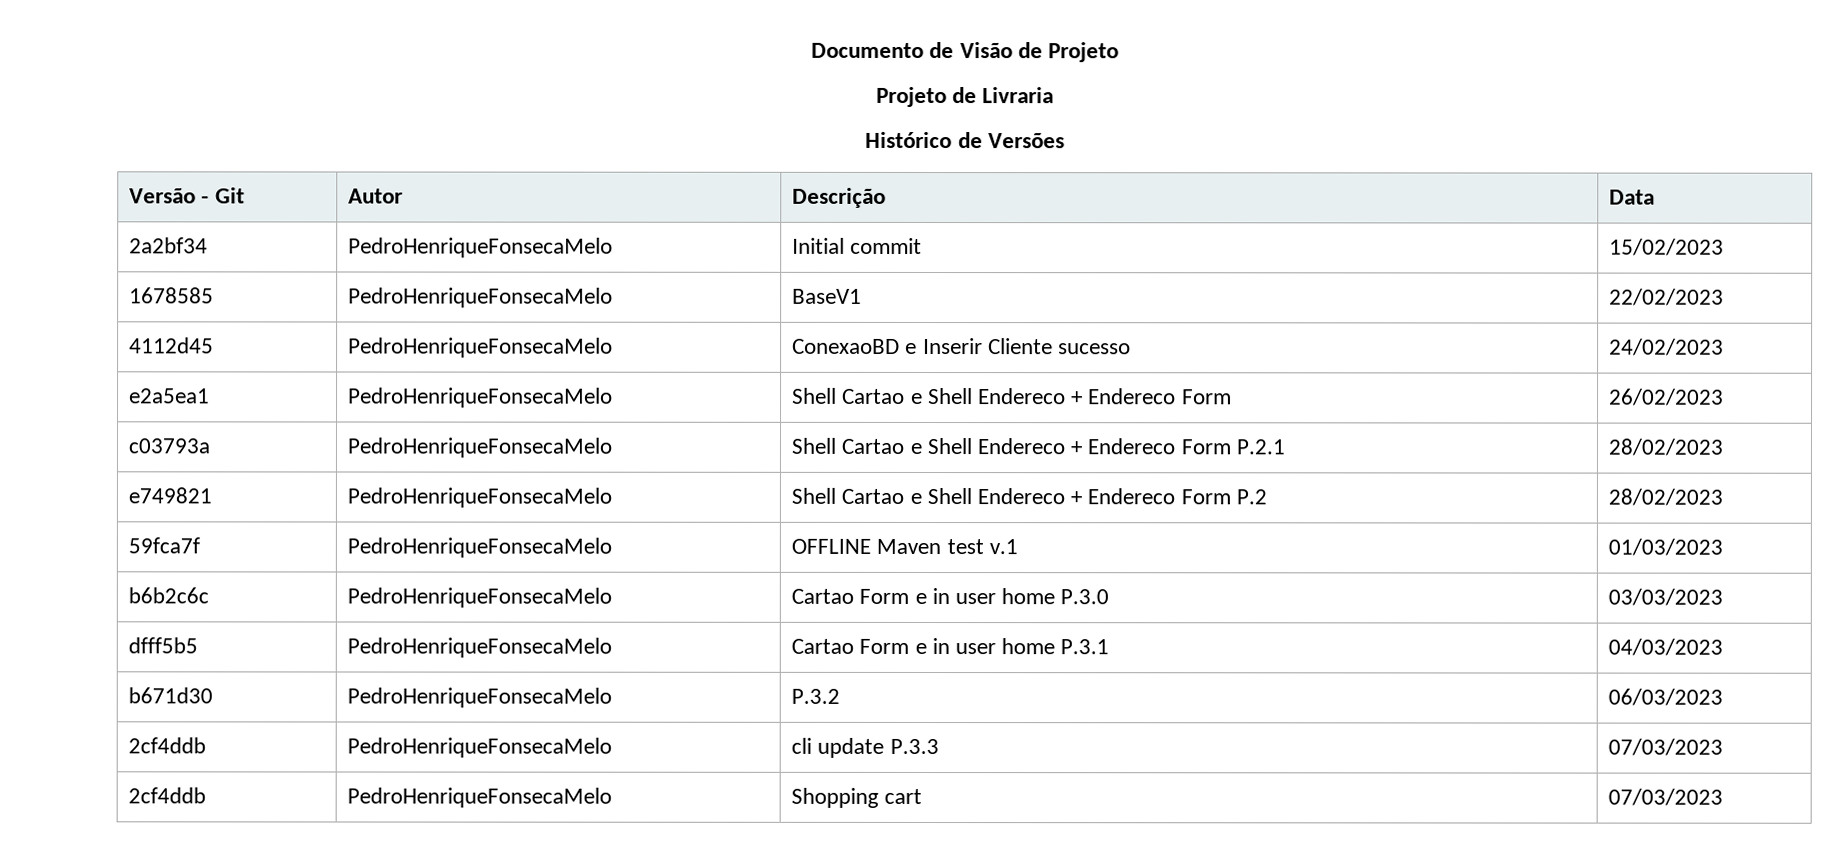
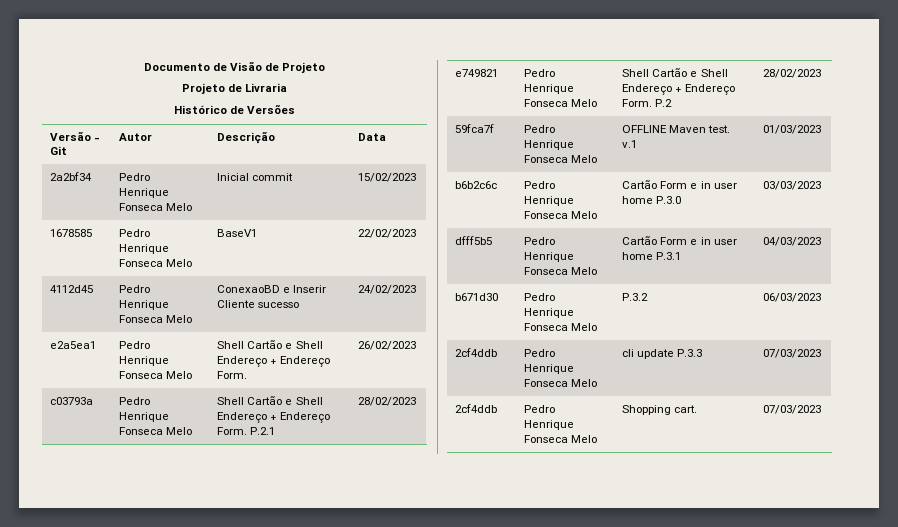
- 2a2bf34 | PedroHenriqueFonsecaMelo | Initial commit | 15/02/2023
+ 2a2bf34 | Pedro Henrique Fonseca Melo | Inicial commit | 15/02/2023
- 1678585 | PedroHenriqueFonsecaMelo | BaseV1 | 22/02/2023
+ 1678585 | Pedro Henrique Fonseca Melo | BaseV1 | 22/02/2023
- 4112d45 | PedroHenriqueFonsecaMelo | ConexaoBD e Inserir Cliente sucesso | 24/02/2023
+ 4112d45 | Pedro Henrique Fonseca Melo | ConexaoBD e Inserir Cliente sucesso | 24/02/2023
- e2a5ea1 | PedroHenriqueFonsecaMelo | Shell Cartao e Shell Endereco + Endereco Form | 26/02/2023
- c03793a | PedroHenriqueFonsecaMelo | Shell Cartao e Shell Endereco + Endereco Form P.2.1 | 28/02/2023
+ e2a5ea1 | Pedro Henrique Fonseca Melo | Shell Cartão e Shell Endereço + Endereço Form. | 26/02/2023
+ c03793a | Pedro Henrique Fonseca Melo | Shell Cartão e Shell Endereço + Endereço Form. P.2.1 | 28/02/2023
- e749821 | PedroHenriqueFonsecaMelo | Shell Cartao e Shell Endereco + Endereco Form P.2 | 28/02/2023
+ e749821 | Pedro Henrique Fonseca Melo | Shell Cartão e Shell Endereço + Endereço Form. P.2 | 28/02/2023
- 59fca7f | PedroHenriqueFonsecaMelo | OFFLINE Maven test v.1 | 01/03/2023
+ 59fca7f | Pedro Henrique Fonseca Melo | OFFLINE Maven test. v.1 | 01/03/2023
- b6b2c6c | PedroHenriqueFonsecaMelo | Cartao Form e in user home P.3.0 | 03/03/2023
+ b6b2c6c | Pedro Henrique Fonseca Melo | Cartão Form e in user home P.3.0 | 03/03/2023
- dfff5b5 | PedroHenriqueFonsecaMelo | Cartao Form e in user home P.3.1 | 04/03/2023
+ dfff5b5 | Pedro Henrique Fonseca Melo | Cartão Form e in user home P.3.1 | 04/03/2023
- b671d30 | PedroHenriqueFonsecaMelo | P.3.2 | 06/03/2023
+ b671d30 | Pedro Henrique Fonseca Melo | P.3.2 | 06/03/2023
- 2cf4ddb | PedroHenriqueFonsecaMelo | cli update P.3.3 | 07/03/2023
+ 2cf4ddb | Pedro Henrique Fonseca Melo | cli update P.3.3 | 07/03/2023
- 2cf4ddb | PedroHenriqueFonsecaMelo | Shopping cart | 07/03/2023
+ 2cf4ddb | Pedro Henrique Fonseca Melo | Shopping cart. | 07/03/2023

